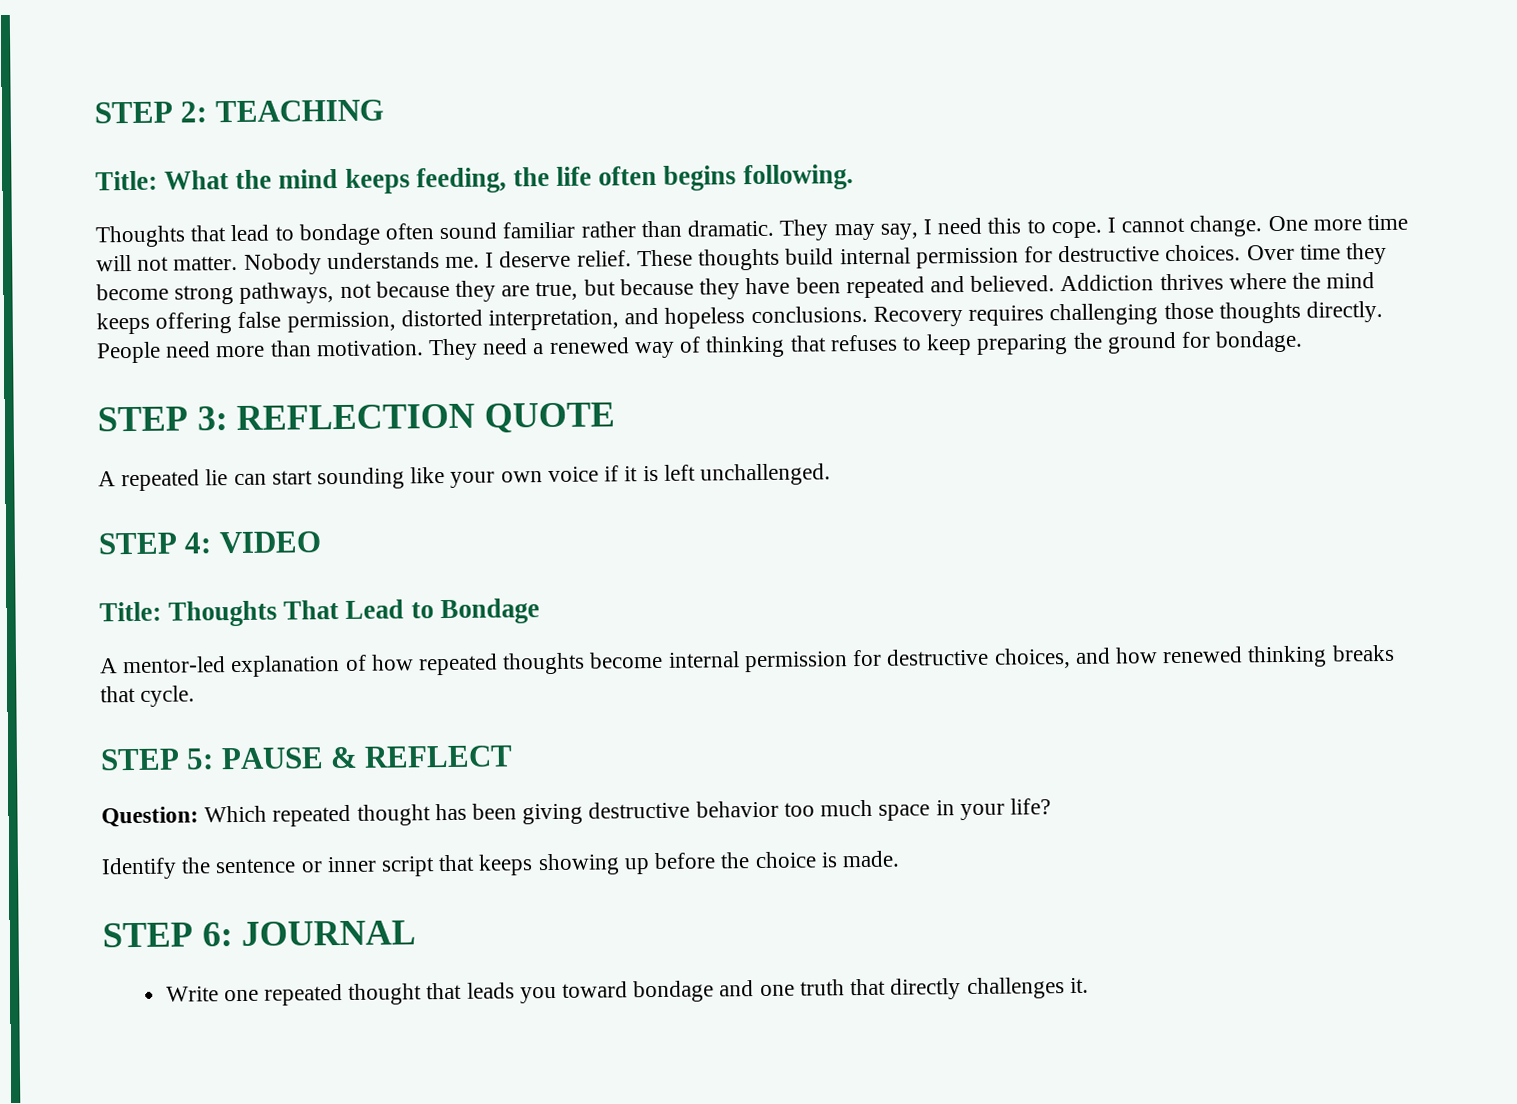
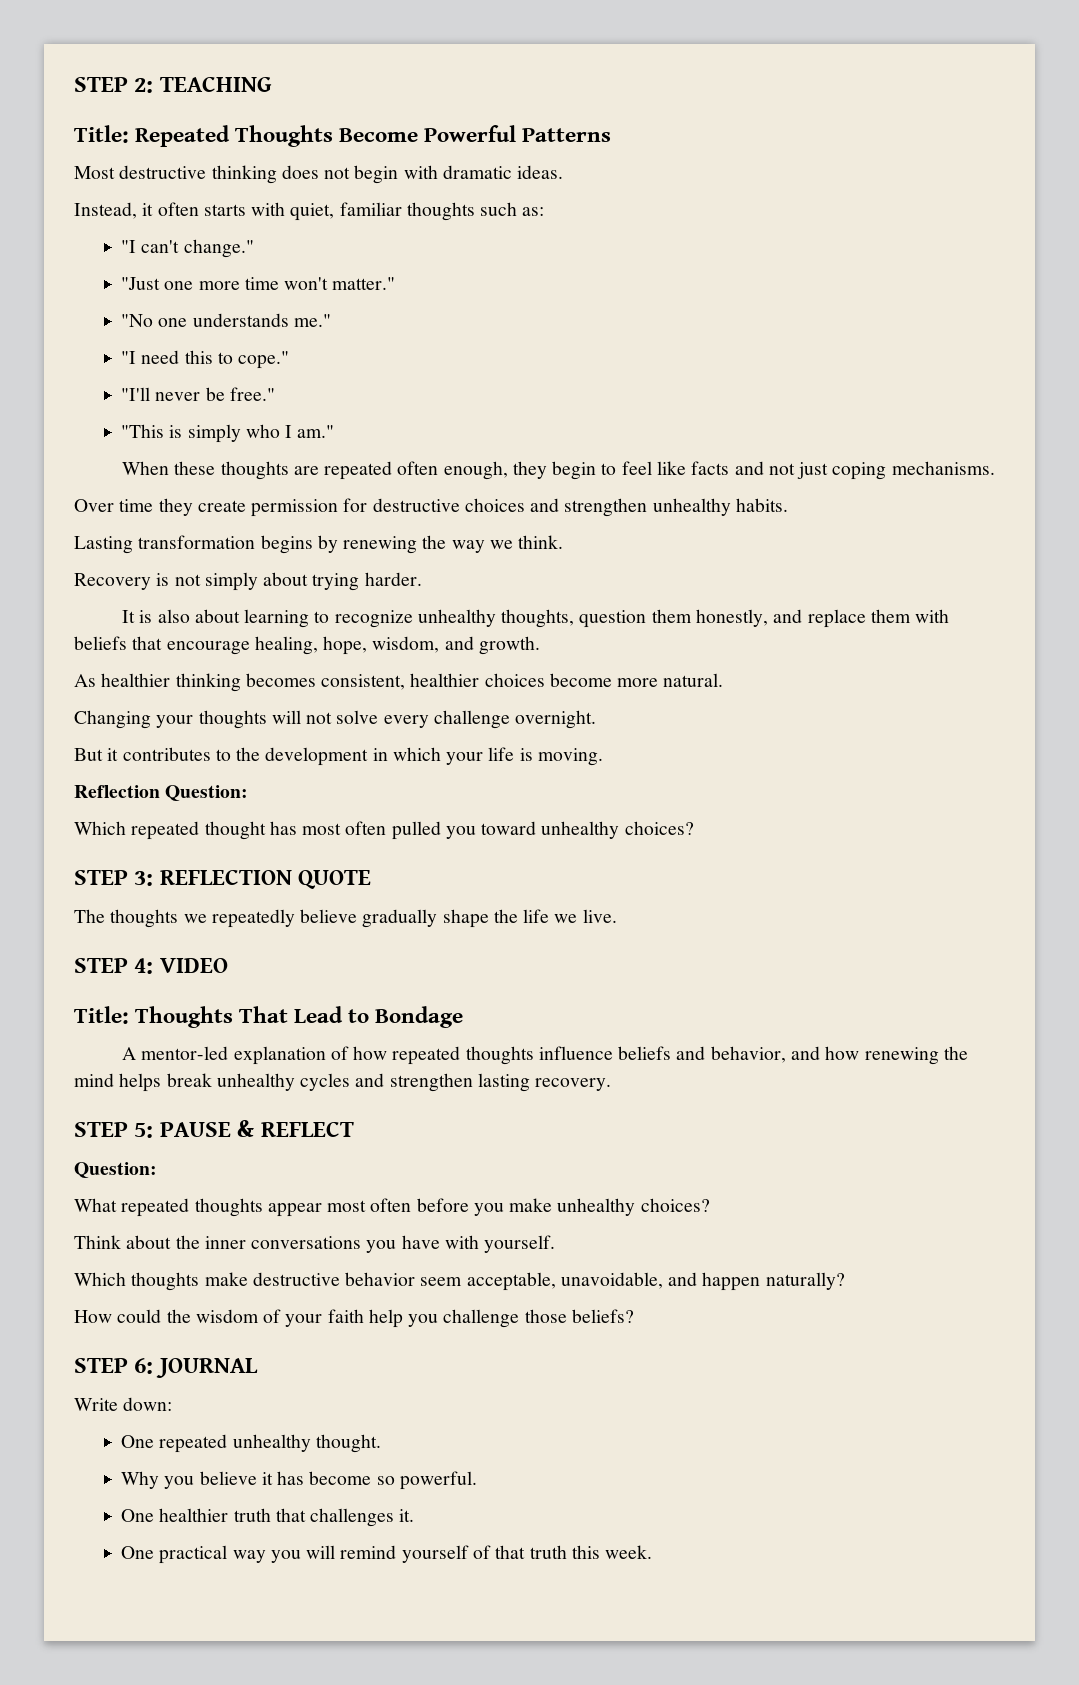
- Title: What the mind keeps feeding, the life often begins following.
- Thoughts that lead to bondage often sound familiar rather than dramatic. They may say, I need this to cope. I cannot change. One more time will not matter. Nobody understands me. I deserve relief. These thoughts build internal permission for destructive choices. Over time they become strong pathways, not because they are true, but because they have been repeated and believed. Addiction thrives where the mind keeps offering false permission, distorted interpretation, and hopeless conclusions. Recovery requires challenging those thoughts directly. People need more than motivation. They need a renewed way of thinking that refuses to keep preparing the ground for bondage.
+ Title: Repeated Thoughts Become Powerful Patterns
+ Most destructive thinking does not begin with dramatic ideas.
+ Instead, it often starts with quiet, familiar thoughts such as:
+ "I can't change."
+ "Just one more time won't matter."
+ "No one understands me."
+ "I need this to cope."
+ "I'll never be free."
+ "This is simply who I am."
+ When these thoughts are repeated often enough, they begin to feel like facts and not just coping mechanisms.
+ Over time they create permission for destructive choices and strengthen unhealthy habits.
+ Lasting transformation begins by renewing the way we think.
+ Recovery is not simply about trying harder.
+ It is also about learning to recognize unhealthy thoughts, question them honestly, and replace them with beliefs that encourage healing, hope, wisdom, and growth.
+ As healthier thinking becomes consistent, healthier choices become more natural.
+ Changing your thoughts will not solve every challenge overnight.
+ But it contributes to the development in which your life is moving.
+ Reflection Question:
+ Which repeated thought has most often pulled you toward unhealthy choices?
  STEP 3: REFLECTION QUOTE
- A repeated lie can start sounding like your own voice if it is left unchallenged.
+ The thoughts we repeatedly believe gradually shape the life we live.
- A mentor-led explanation of how repeated thoughts become internal permission for destructive choices, and how renewed thinking breaks that cycle.
+ A mentor-led explanation of how repeated thoughts influence beliefs and behavior, and how renewing the mind helps break unhealthy cycles and strengthen lasting recovery.
  STEP 5: PAUSE & REFLECT
- Question: Which repeated thought has been giving destructive behavior too much space in your life?
- Identify the sentence or inner script that keeps showing up before the choice is made.
+ Question:
+ What repeated thoughts appear most often before you make unhealthy choices?
+ Think about the inner conversations you have with yourself.
+ Which thoughts make destructive behavior seem acceptable, unavoidable, and happen naturally?
+ How could the wisdom of your faith help you challenge those beliefs?
  STEP 6: JOURNAL
- Write one repeated thought that leads you toward bondage and one truth that directly challenges it.
+ Write down:
+ One repeated unhealthy thought.
+ Why you believe it has become so powerful.
+ One healthier truth that challenges it.
+ One practical way you will remind yourself of that truth this week.

